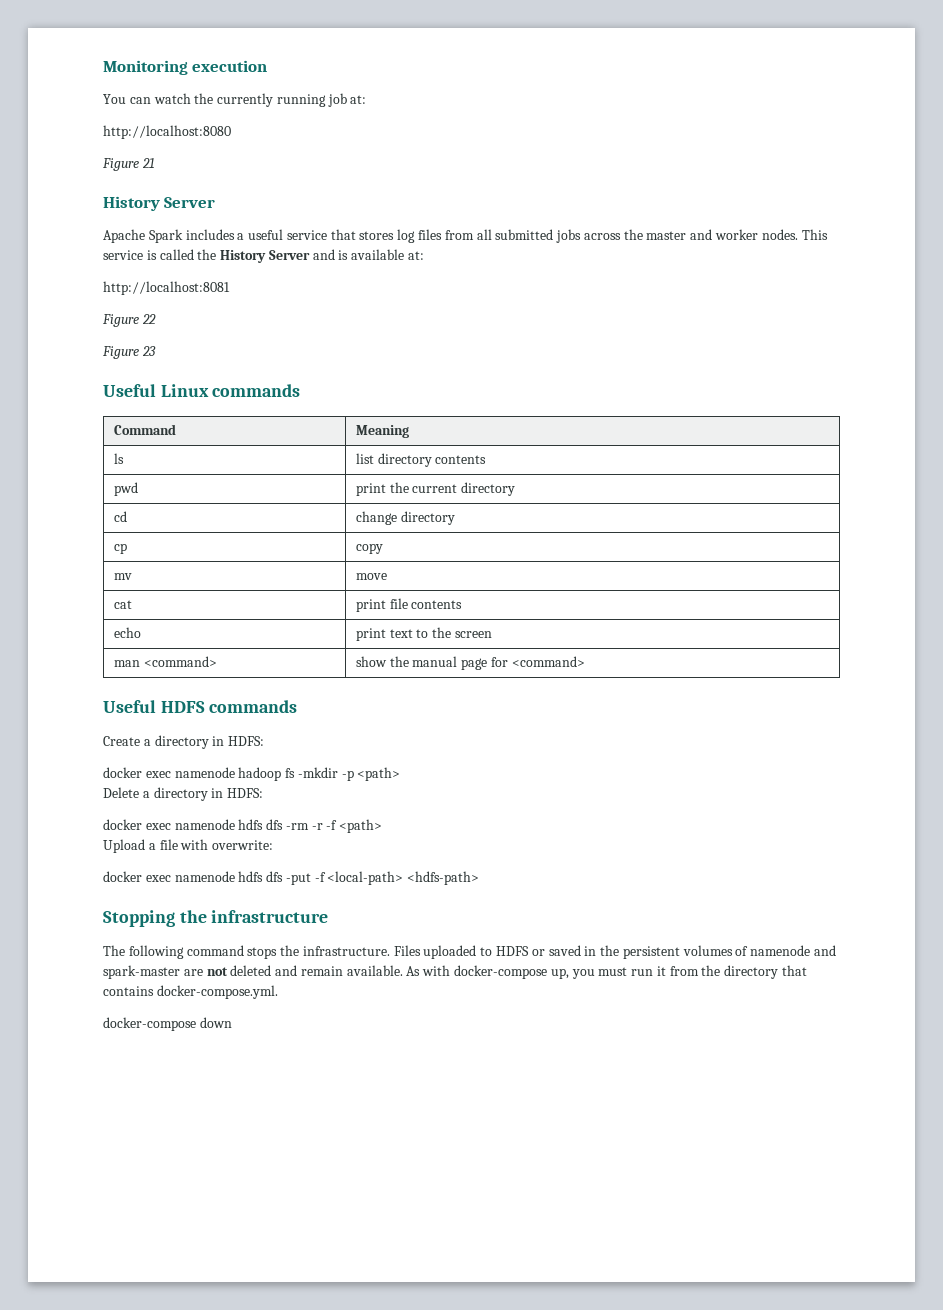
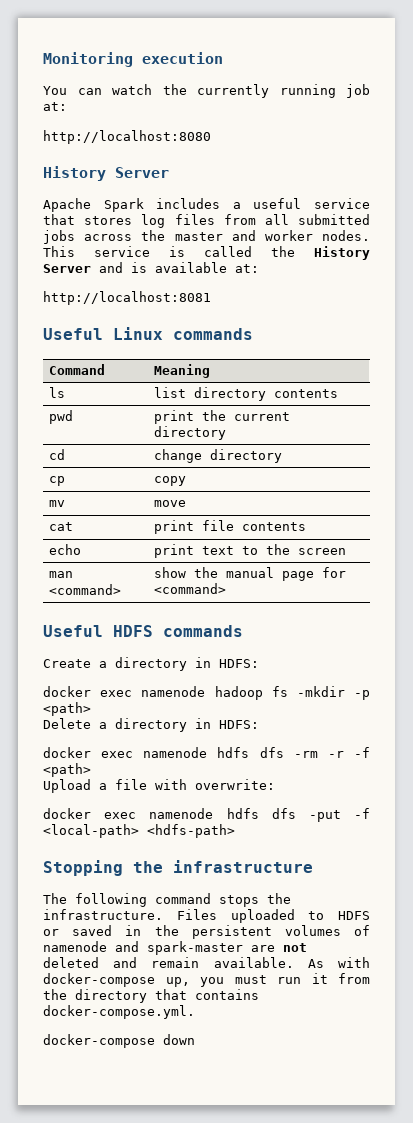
- Figure 21
- Figure 22
- Figure 23

